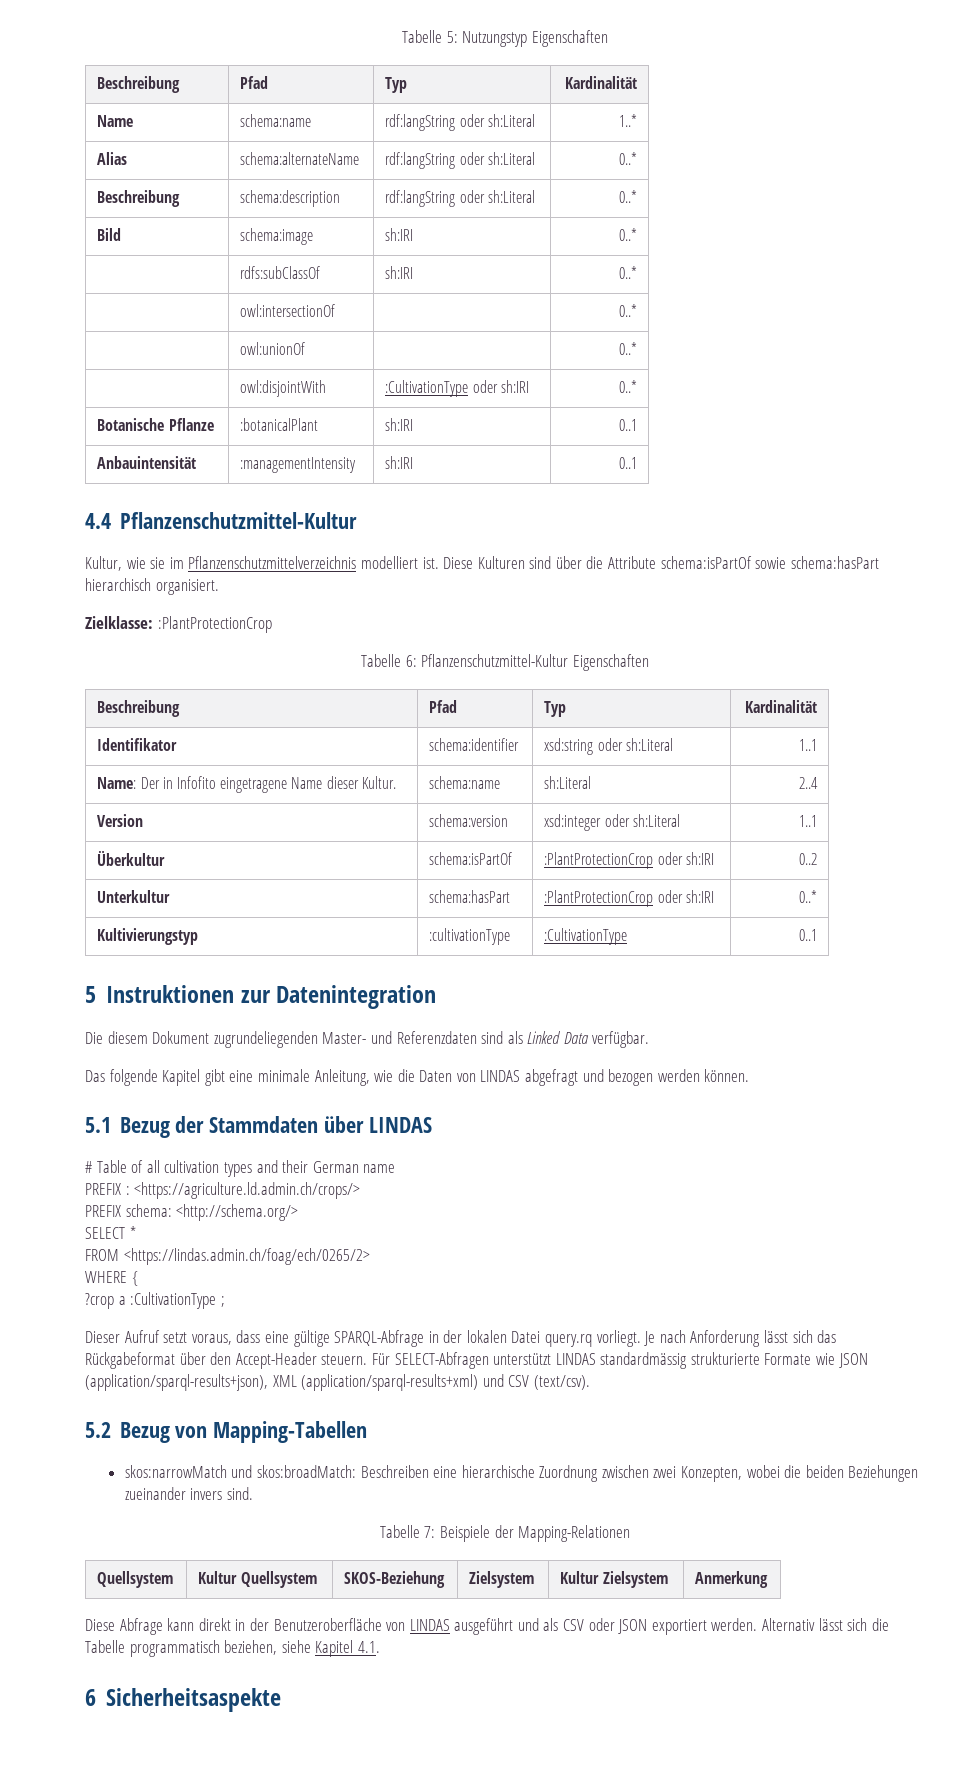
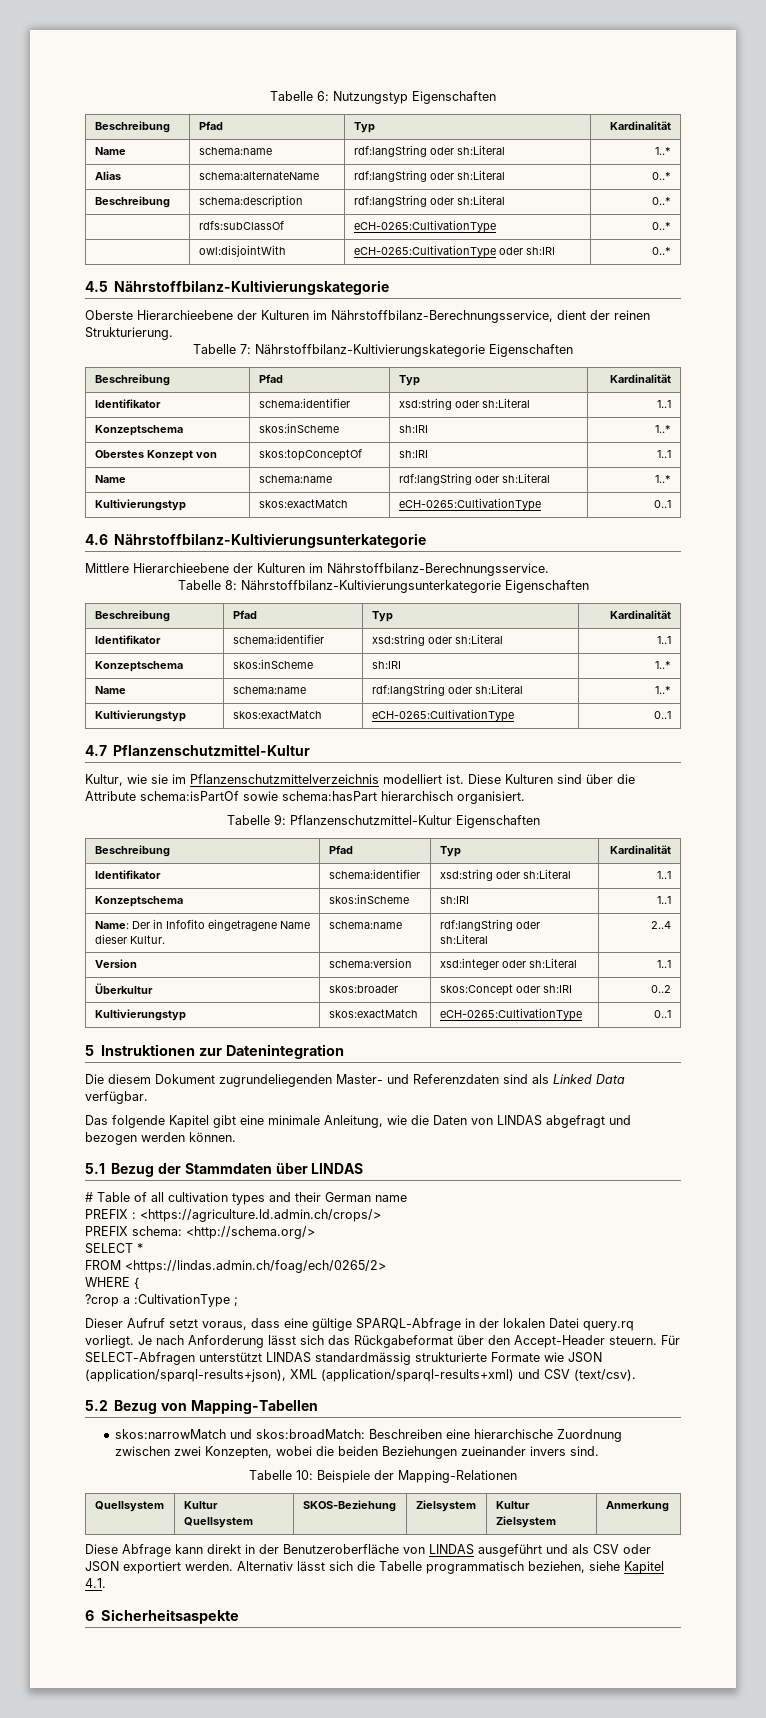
- Tabelle 5: Nutzungstyp Eigenschaften
+ Tabelle 6: Nutzungstyp Eigenschaften
- Bild | schema:image | sh:IRI | 0..*
- | rdfs:subClassOf | sh:IRI | 0..*
- | owl:intersectionOf | | 0..*
- | owl:unionOf | | 0..*
+ | rdfs:subClassOf | eCH-0265:CultivationType | 0..*
- | owl:disjointWith | :CultivationType oder sh:IRI | 0..*
- Botanische Pflanze | :botanicalPlant | sh:IRI | 0..1
- Anbauintensität | :managementIntensity | sh:IRI | 0..1
- 4.4 Pflanzenschutzmittel-Kultur
+ | owl:disjointWith | eCH-0265:CultivationType oder sh:IRI | 0..*
+ 4.5 Nährstoffbilanz-Kultivierungskategorie
+ Oberste Hierarchieebene der Kulturen im Nährstoffbilanz-Berechnungsservice, dient der reinen Strukturierung.
+ Tabelle 7: Nährstoffbilanz-Kultivierungskategorie Eigenschaften
+ Beschreibung | Pfad | Typ | Kardinalität
+ Identifikator | schema:identifier | xsd:string oder sh:Literal | 1..1
+ Konzeptschema | skos:inScheme | sh:IRI | 1..*
+ Oberstes Konzept von | skos:topConceptOf | sh:IRI | 1..1
+ Name | schema:name | rdf:langString oder sh:Literal | 1..*
+ Kultivierungstyp | skos:exactMatch | eCH-0265:CultivationType | 0..1
+ 4.6 Nährstoffbilanz-Kultivierungsunterkategorie
+ Mittlere Hierarchieebene der Kulturen im Nährstoffbilanz-Berechnungsservice.
+ Tabelle 8: Nährstoffbilanz-Kultivierungsunterkategorie Eigenschaften
+ Beschreibung | Pfad | Typ | Kardinalität
+ Identifikator | schema:identifier | xsd:string oder sh:Literal | 1..1
+ Konzeptschema | skos:inScheme | sh:IRI | 1..*
+ Name | schema:name | rdf:langString oder sh:Literal | 1..*
+ Kultivierungstyp | skos:exactMatch | eCH-0265:CultivationType | 0..1
+ 4.7 Pflanzenschutzmittel-Kultur
- Zielklasse: :PlantProtectionCrop
- Tabelle 6: Pflanzenschutzmittel-Kultur Eigenschaften
+ Tabelle 9: Pflanzenschutzmittel-Kultur Eigenschaften
+ Konzeptschema | skos:inScheme | sh:IRI | 1..1
- Name: Der in Infofito eingetragene Name dieser Kultur. | schema:name | sh:Literal | 2..4
+ Name: Der in Infofito eingetragene Name dieser Kultur. | schema:name | rdf:langString oder sh:Literal | 2..4
- Überkultur | schema:isPartOf | :PlantProtectionCrop oder sh:IRI | 0..2
- Unterkultur | schema:hasPart | :PlantProtectionCrop oder sh:IRI | 0..*
- Kultivierungstyp | :cultivationType | :CultivationType | 0..1
+ Überkultur | skos:broader | skos:Concept oder sh:IRI | 0..2
+ Kultivierungstyp | skos:exactMatch | eCH-0265:CultivationType | 0..1
- Tabelle 7: Beispiele der Mapping-Relationen
+ Tabelle 10: Beispiele der Mapping-Relationen

